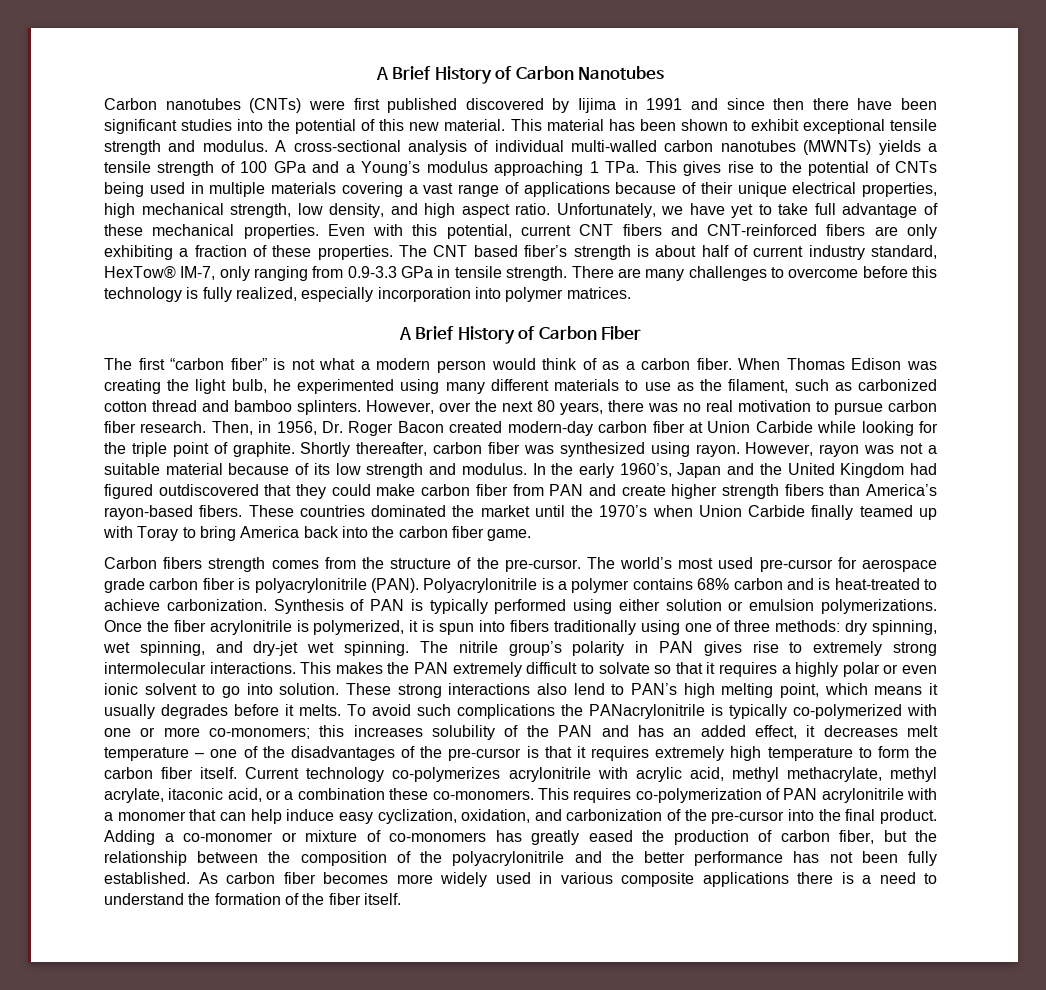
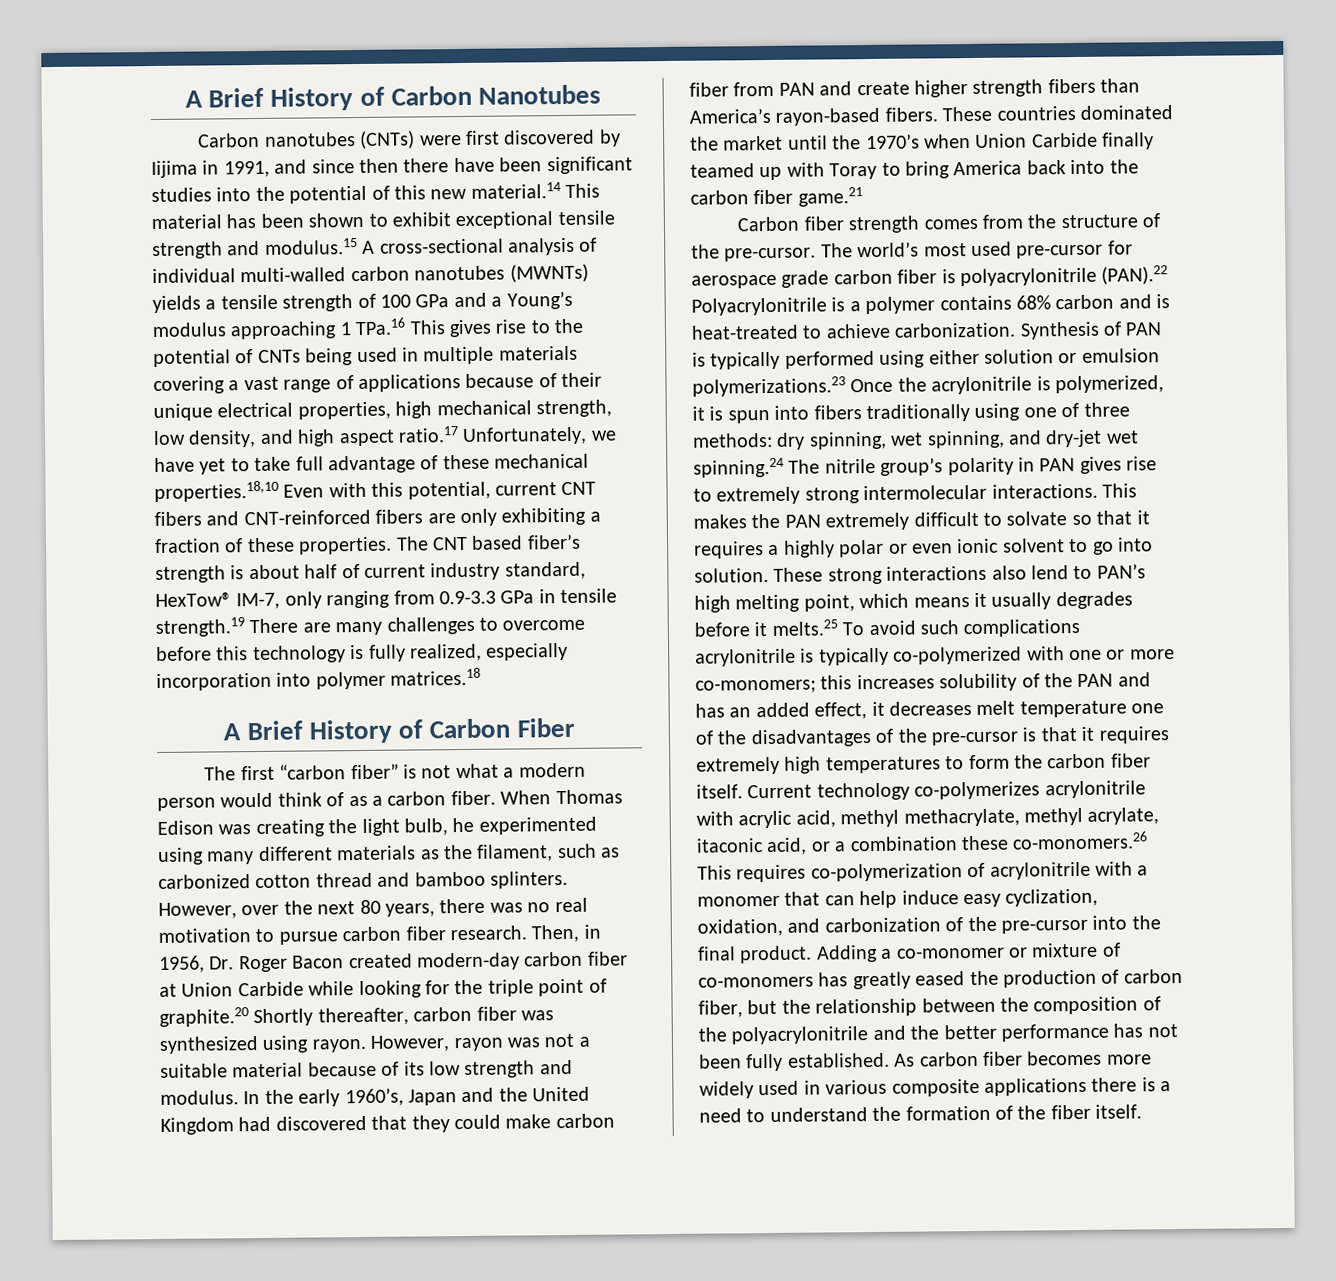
- Carbon nanotubes (CNTs) were first published discovered by Iijima in 1991 and since then there have been significant studies into the potential of this new material. This material has been shown to exhibit exceptional tensile strength and modulus. A cross-sectional analysis of individual multi-walled carbon nanotubes (MWNTs) yields a tensile strength of 100 GPa and a Young’s modulus approaching 1 TPa. This gives rise to the potential of CNTs being used in multiple materials covering a vast range of applications because of their unique electrical properties, high mechanical strength, low density, and high aspect ratio. Unfortunately, we have yet to take full advantage of these mechanical properties. Even with this potential, current CNT fibers and CNT-reinforced fibers are only exhibiting a fraction of these properties.
+ Carbon nanotubes (CNTs) were first discovered by Iijima in 1991, and since then there have been significant studies into the potential of this new material.14 This material has been shown to exhibit exceptional tensile strength and modulus.15 A cross-sectional analysis of individual multi-walled carbon nanotubes (MWNTs) yields a tensile strength of 100 GPa and a Young’s modulus approaching 1 TPa.16 This gives rise to the potential of CNTs being used in multiple materials covering a vast range of applications because of their unique electrical properties, high mechanical strength, low density, and high aspect ratio.17 Unfortunately, we have yet to take full advantage of these mechanical properties.18,10 Even with this potential, current CNT fibers and CNT-reinforced fibers are only exhibiting a fraction of these properties.
- The CNT based fiber’s strength is about half of current industry standard, HexTow® IM-7, only ranging from 0.9-3.3 GPa in tensile strength. There are many challenges to overcome before this technology is fully realized, especially incorporation into polymer matrices.
+ The CNT based fiber’s strength is about half of current industry standard, HexTow® IM-7, only ranging from 0.9-3.3 GPa in tensile strength.19 There are many challenges to overcome before this technology is fully realized, especially incorporation into polymer matrices.18
- When Thomas Edison was creating the light bulb, he experimented using many different materials to use as the filament, such as carbonized cotton thread and bamboo splinters.
+ When Thomas Edison was creating the light bulb, he experimented using many different materials as the filament, such as carbonized cotton thread and bamboo splinters.
- Then, in 1956, Dr. Roger Bacon created modern-day carbon fiber at Union Carbide while looking for the triple point of graphite. Shortly thereafter, carbon fiber was synthesized using rayon.
+ Then, in 1956, Dr. Roger Bacon created modern-day carbon fiber at Union Carbide while looking for the triple point of graphite.20 Shortly thereafter, carbon fiber was synthesized using rayon.
- In the early 1960’s, Japan and the United Kingdom had figured outdiscovered that they could make carbon fiber from PAN and create higher strength fibers than America’s rayon-based fibers.
+ In the early 1960’s, Japan and the United Kingdom had discovered that they could make carbon fiber from PAN and create higher strength fibers than America’s rayon-based fibers.
- These countries dominated the market until the 1970’s when Union Carbide finally teamed up with Toray to bring America back into the carbon fiber game.
- Carbon fibers strength comes from the structure of the pre-cursor.
+ These countries dominated the market until the 1970’s when Union Carbide finally teamed up with Toray to bring America back into the carbon fiber game.21
+ Carbon fiber strength comes from the structure of the pre-cursor.
- The world’s most used pre-cursor for aerospace grade carbon fiber is polyacrylonitrile (PAN). Polyacrylonitrile is a polymer contains 68% carbon and is heat-treated to achieve carbonization.
+ The world’s most used pre-cursor for aerospace grade carbon fiber is polyacrylonitrile (PAN).22 Polyacrylonitrile is a polymer contains 68% carbon and is heat-treated to achieve carbonization.
- Synthesis of PAN is typically performed using either solution or emulsion polymerizations. Once the fiber acrylonitrile is polymerized, it is spun into fibers traditionally using one of three methods: dry spinning, wet spinning, and dry-jet wet spinning. The nitrile group’s polarity in PAN gives rise to extremely strong intermolecular interactions.
+ Synthesis of PAN is typically performed using either solution or emulsion polymerizations.23 Once the acrylonitrile is polymerized, it is spun into fibers traditionally using one of three methods: dry spinning, wet spinning, and dry-jet wet spinning.24 The nitrile group’s polarity in PAN gives rise to extremely strong intermolecular interactions.
- These strong interactions also lend to PAN’s high melting point, which means it usually degrades before it melts. To avoid such complications the PANacrylonitrile is typically co-polymerized with one or more co-monomers;
+ These strong interactions also lend to PAN’s high melting point, which means it usually degrades before it melts.25 To avoid such complications acrylonitrile is typically co-polymerized with one or more co-monomers;
- this increases solubility of the PAN and has an added effect, it decreases melt temperature – one of the disadvantages of the pre-cursor is that it requires extremely high temperature to form the carbon fiber itself.
+ this increases solubility of the PAN and has an added effect, it decreases melt temperature one of the disadvantages of the pre-cursor is that it requires extremely high temperatures to form the carbon fiber itself.
- Current technology co-polymerizes acrylonitrile with acrylic acid, methyl methacrylate, methyl acrylate, itaconic acid, or a combination these co-monomers. This requires co-polymerization of PAN acrylonitrile with a monomer that can help induce easy cyclization, oxidation, and carbonization of the pre-cursor into the final product.
+ Current technology co-polymerizes acrylonitrile with acrylic acid, methyl methacrylate, methyl acrylate, itaconic acid, or a combination these co-monomers.26 This requires co-polymerization of acrylonitrile with a monomer that can help induce easy cyclization, oxidation, and carbonization of the pre-cursor into the final product.

